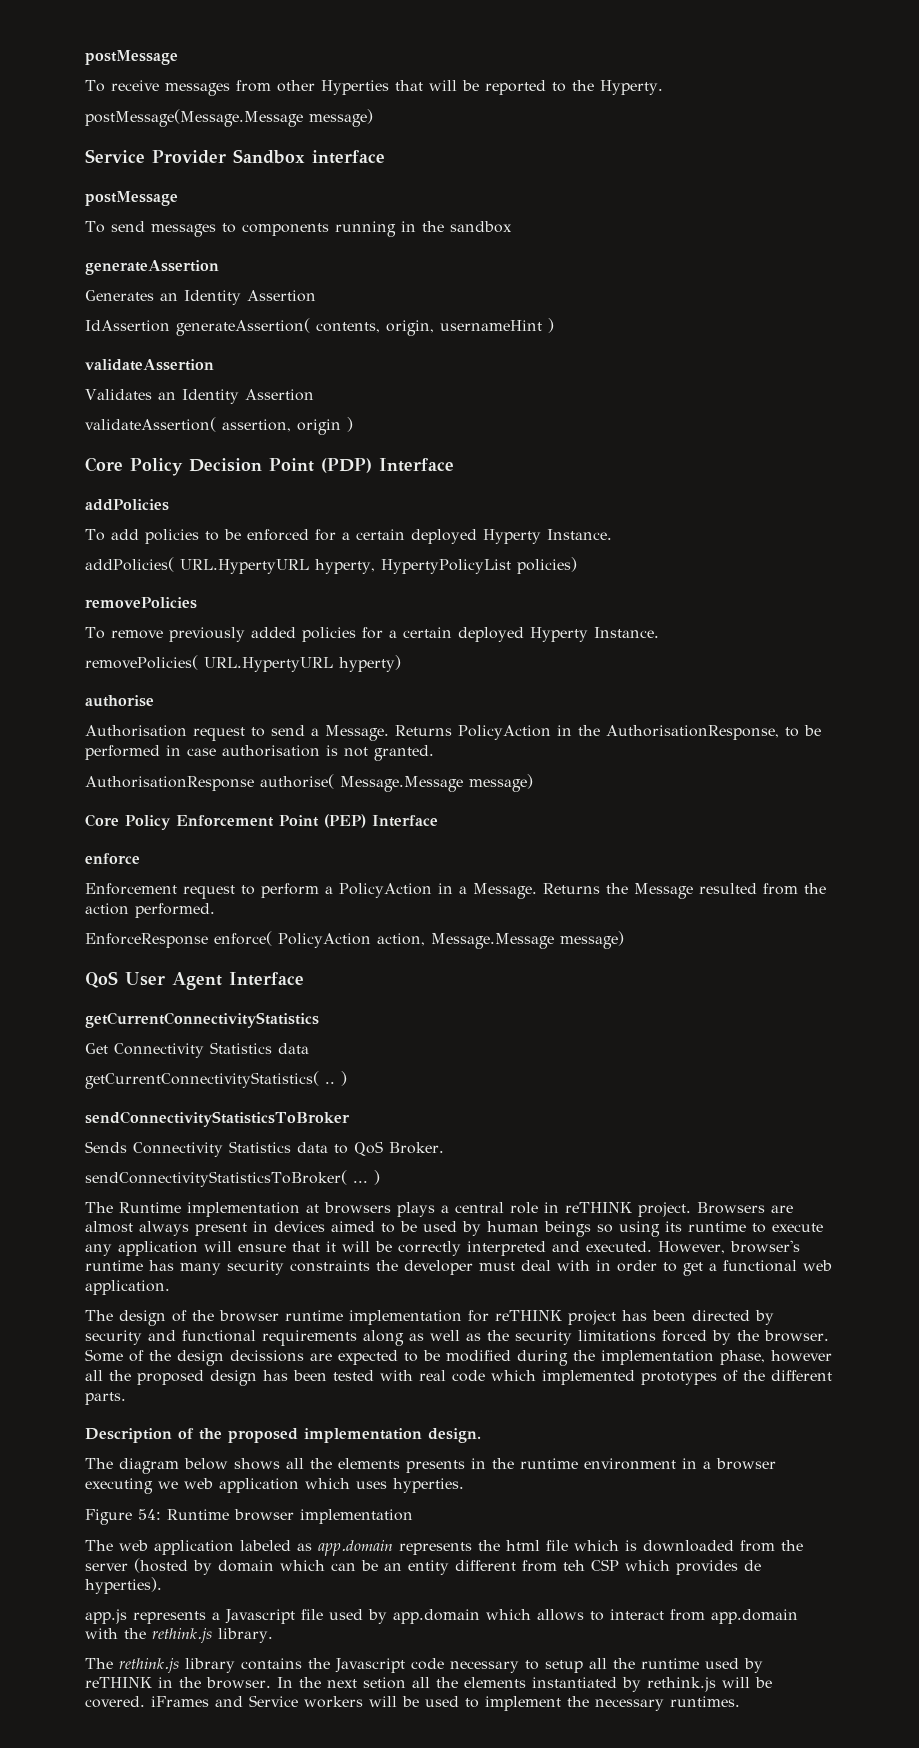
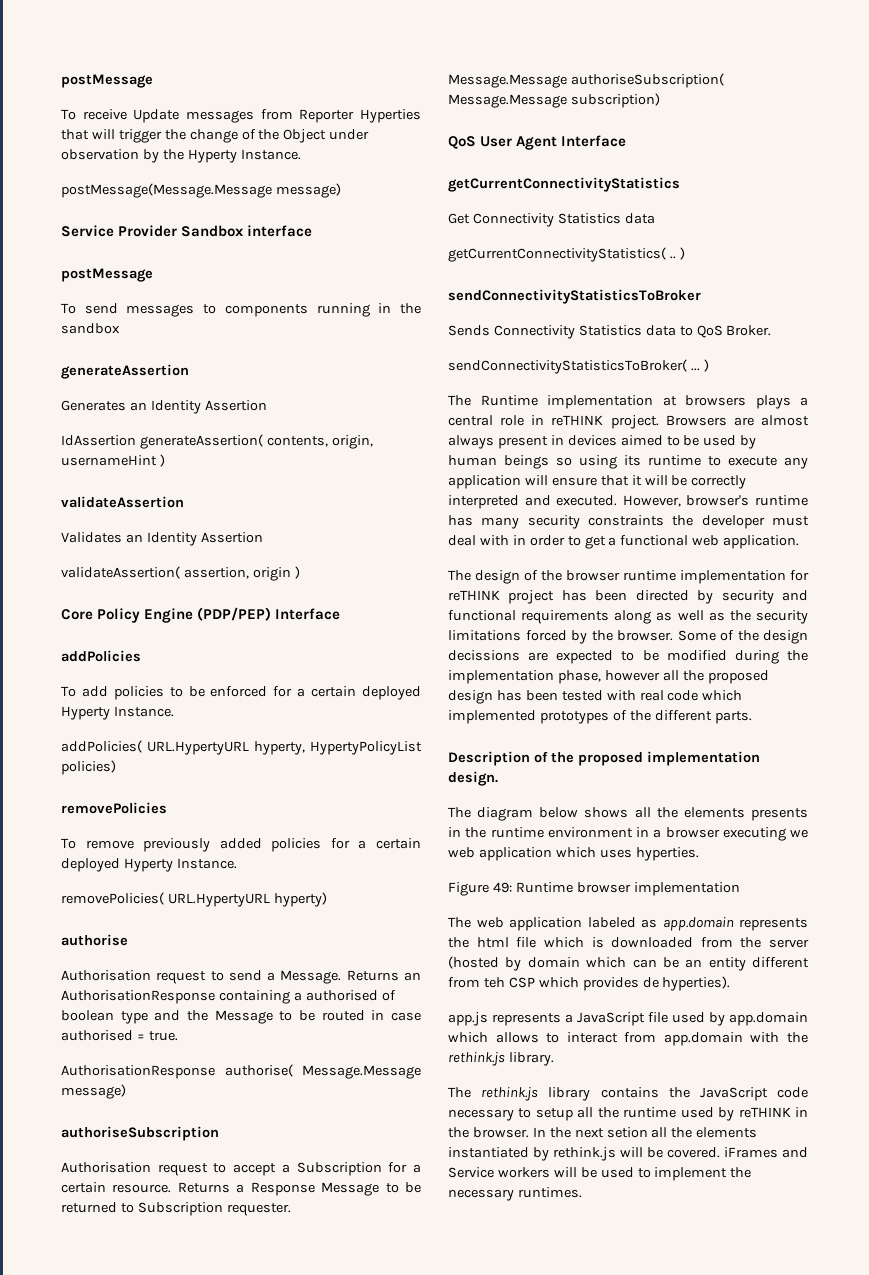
- To receive messages from other Hyperties that will be reported to the Hyperty.
+ To receive Update messages from Reporter Hyperties that will trigger the change of the Object under observation by the Hyperty Instance.
- Core Policy Decision Point (PDP) Interface
+ Core Policy Engine (PDP/PEP) Interface
- Returns PolicyAction in the AuthorisationResponse, to be performed in case authorisation is not granted.
+ Returns an AuthorisationResponse containing a authorised of boolean type and the Message to be routed in case authorised = true.
- Core Policy Enforcement Point (PEP) Interface
- enforce
- Enforcement request to perform a PolicyAction in a Message. Returns the Message resulted from the action performed.
- EnforceResponse enforce( PolicyAction action, Message.Message message)
+ authoriseSubscription
+ Authorisation request to accept a Subscription for a certain resource. Returns a Response Message to be returned to Subscription requester.
+ Message.Message authoriseSubscription( Message.Message subscription)
- Figure 54: Runtime browser implementation
+ Figure 49: Runtime browser implementation
- app.js represents a Javascript file used by app.domain which allows to interact from app.domain with the rethink.js library.
+ app.js represents a JavaScript file used by app.domain which allows to interact from app.domain with the rethink.js library.
- The rethink.js library contains the Javascript code necessary to setup all the runtime used by reTHINK in the browser.
+ The rethink.js library contains the JavaScript code necessary to setup all the runtime used by reTHINK in the browser.

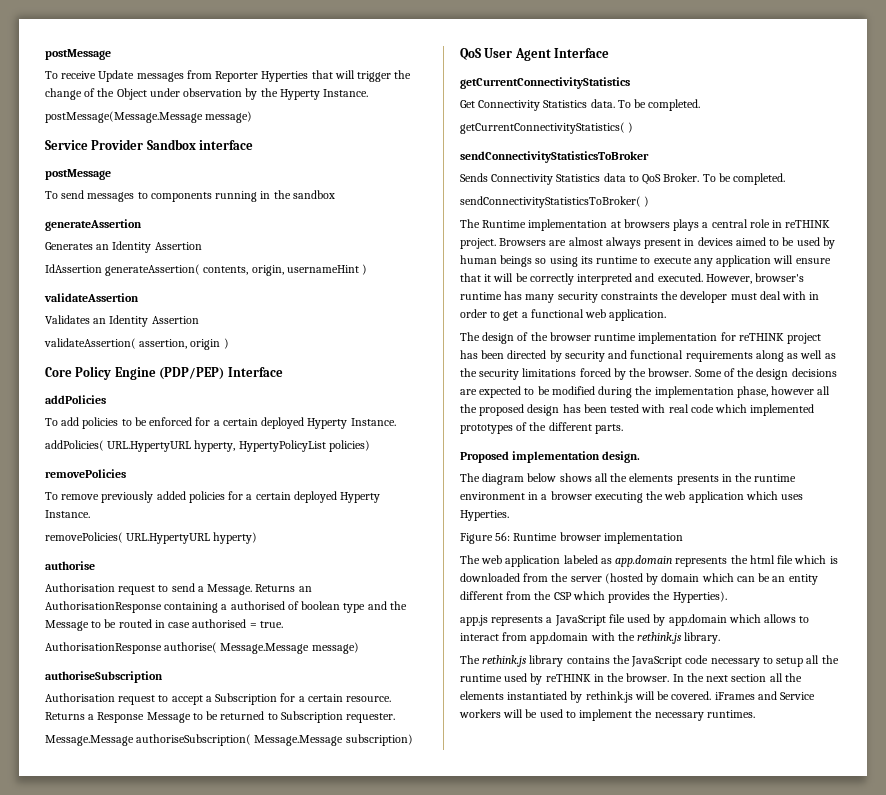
- Get Connectivity Statistics data
+ Get Connectivity Statistics data. To be completed.
- getCurrentConnectivityStatistics( .. )
+ getCurrentConnectivityStatistics( )
- Sends Connectivity Statistics data to QoS Broker.
+ Sends Connectivity Statistics data to QoS Broker. To be completed.
- sendConnectivityStatisticsToBroker( ... )
+ sendConnectivityStatisticsToBroker( )
- Some of the design decissions are expected to be modified during the implementation phase, however all the proposed design has been tested with real code which implemented prototypes of the different parts.
+ Some of the design decisions are expected to be modified during the implementation phase, however all the proposed design has been tested with real code which implemented prototypes of the different parts.
- Description of the proposed implementation design.
+ Proposed implementation design.
- The diagram below shows all the elements presents in the runtime environment in a browser executing we web application which uses hyperties.
+ The diagram below shows all the elements presents in the runtime environment in a browser executing the web application which uses Hyperties.
- Figure 49: Runtime browser implementation
+ Figure 56: Runtime browser implementation
- The web application labeled as app.domain represents the html file which is downloaded from the server (hosted by domain which can be an entity different from teh CSP which provides de hyperties).
+ The web application labeled as app.domain represents the html file which is downloaded from the server (hosted by domain which can be an entity different from the CSP which provides the Hyperties).
- In the next setion all the elements instantiated by rethink.js will be covered. iFrames and Service workers will be used to implement the necessary runtimes.
+ In the next section all the elements instantiated by rethink.js will be covered. iFrames and Service workers will be used to implement the necessary runtimes.

